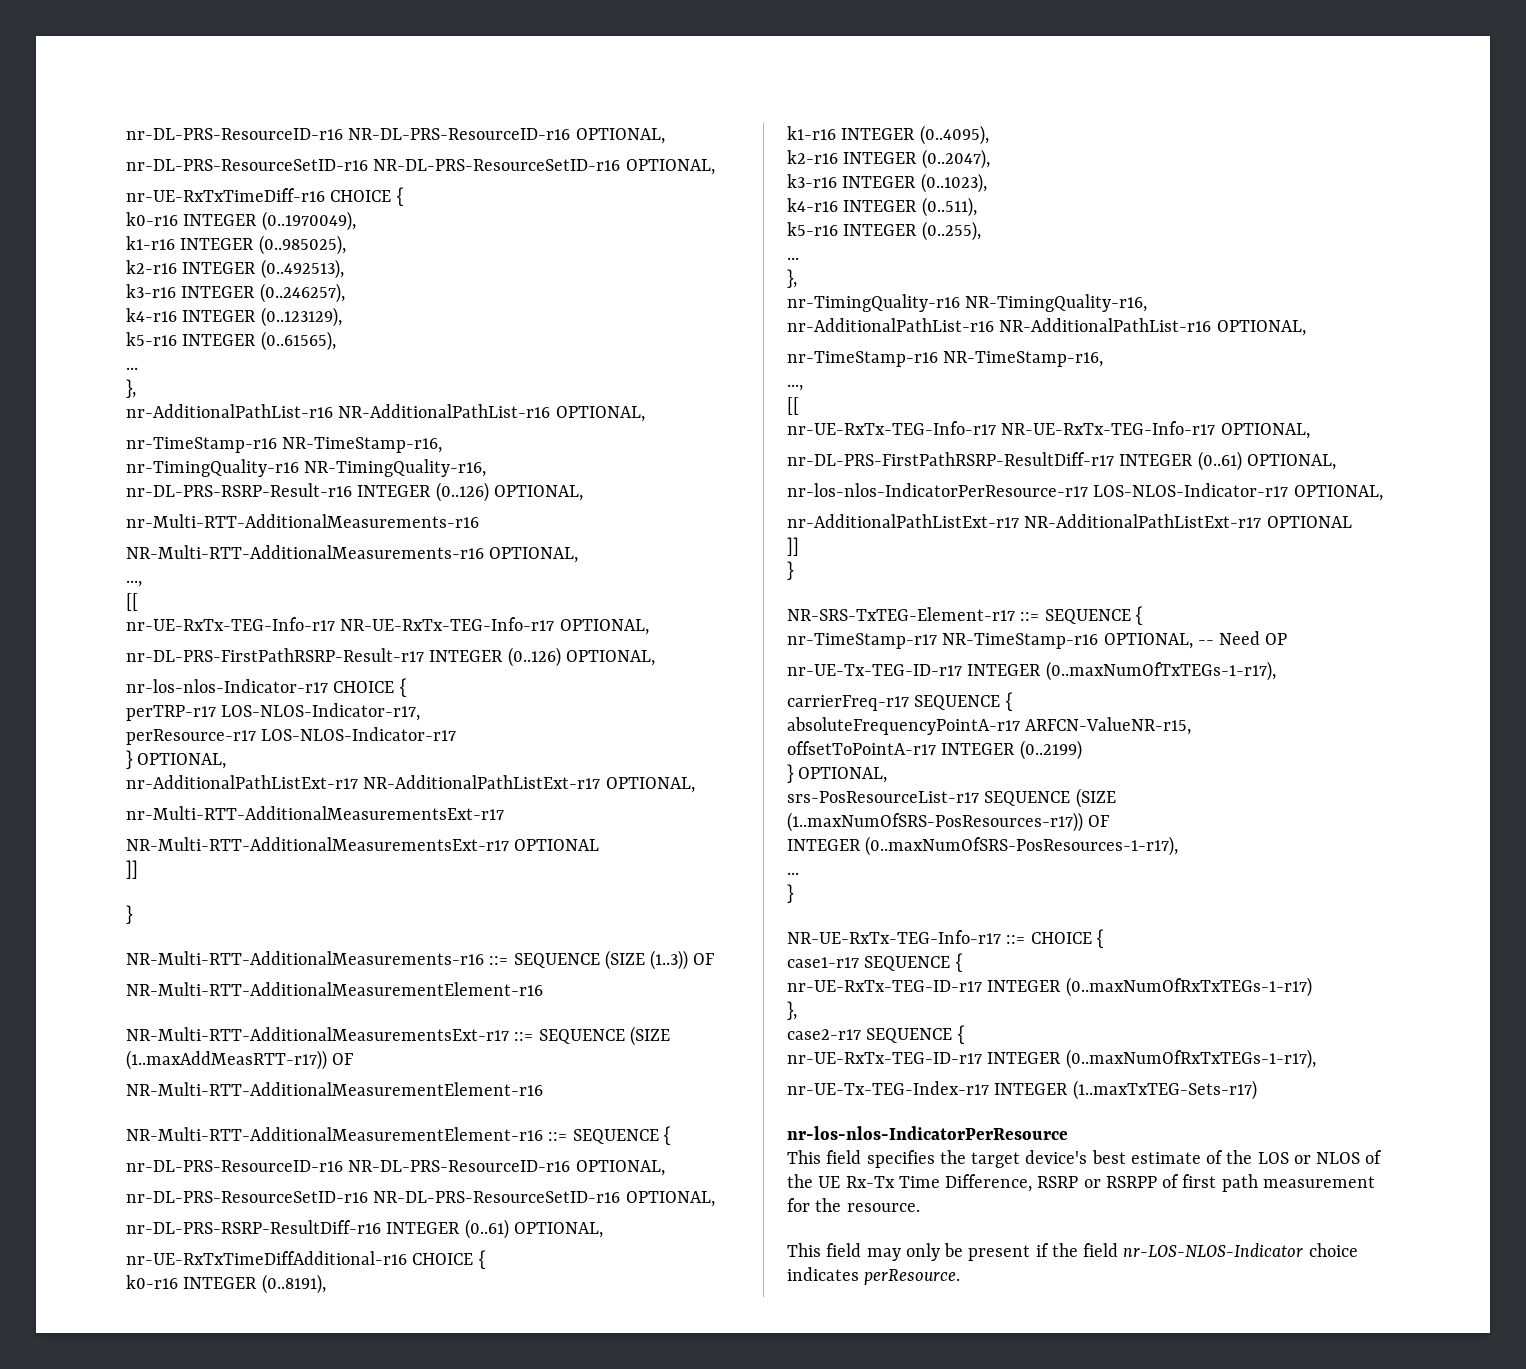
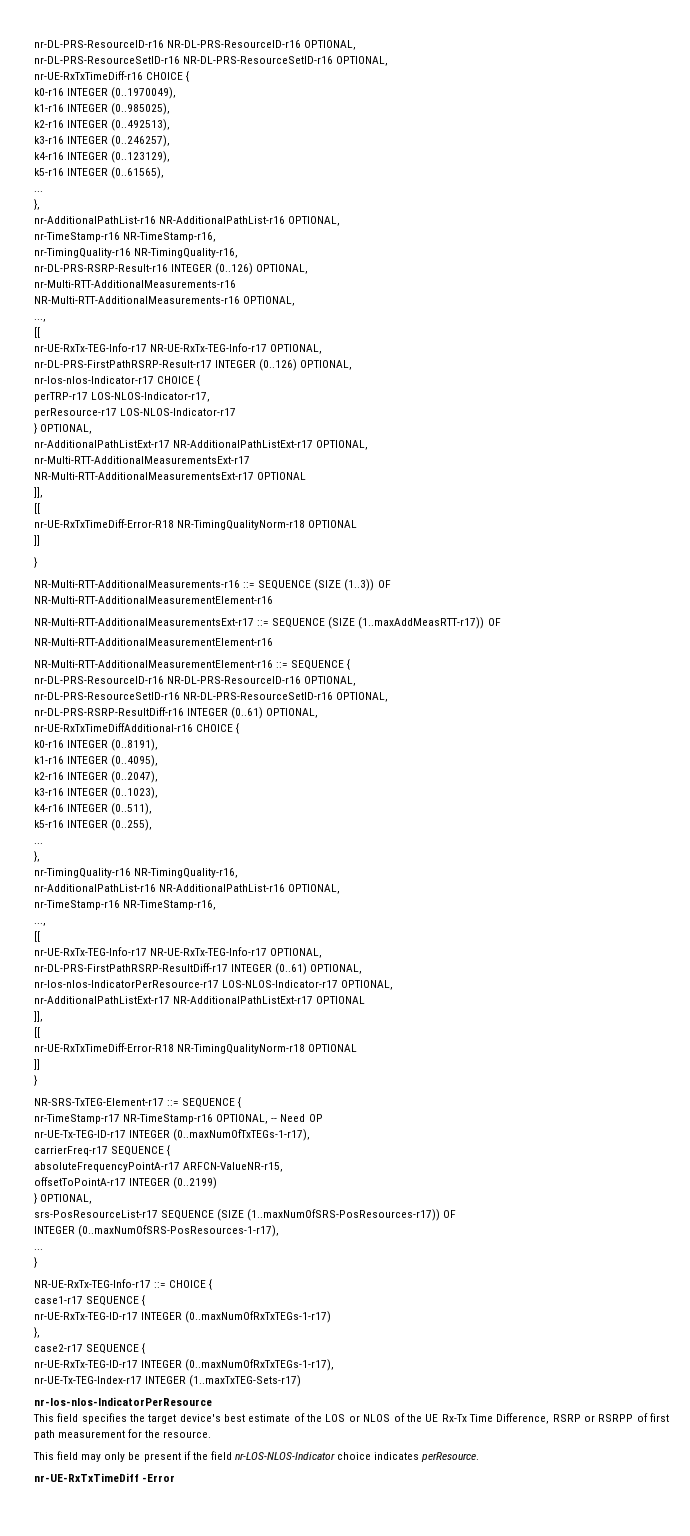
  NR-Multi-RTT-AdditionalMeasurementsExt-r17 OPTIONAL
+ ]],
+ [[
+ nr-UE-RxTxTimeDiff-Error-R18 NR-TimingQualityNorm-r18 OPTIONAL
  nr-AdditionalPathListExt-r17 NR-AdditionalPathListExt-r17 OPTIONAL
+ ]],
+ [[
+ nr-UE-RxTxTimeDiff-Error-R18 NR-TimingQualityNorm-r18 OPTIONAL
+ nr-UE-RxTxTimeDiff -Error

